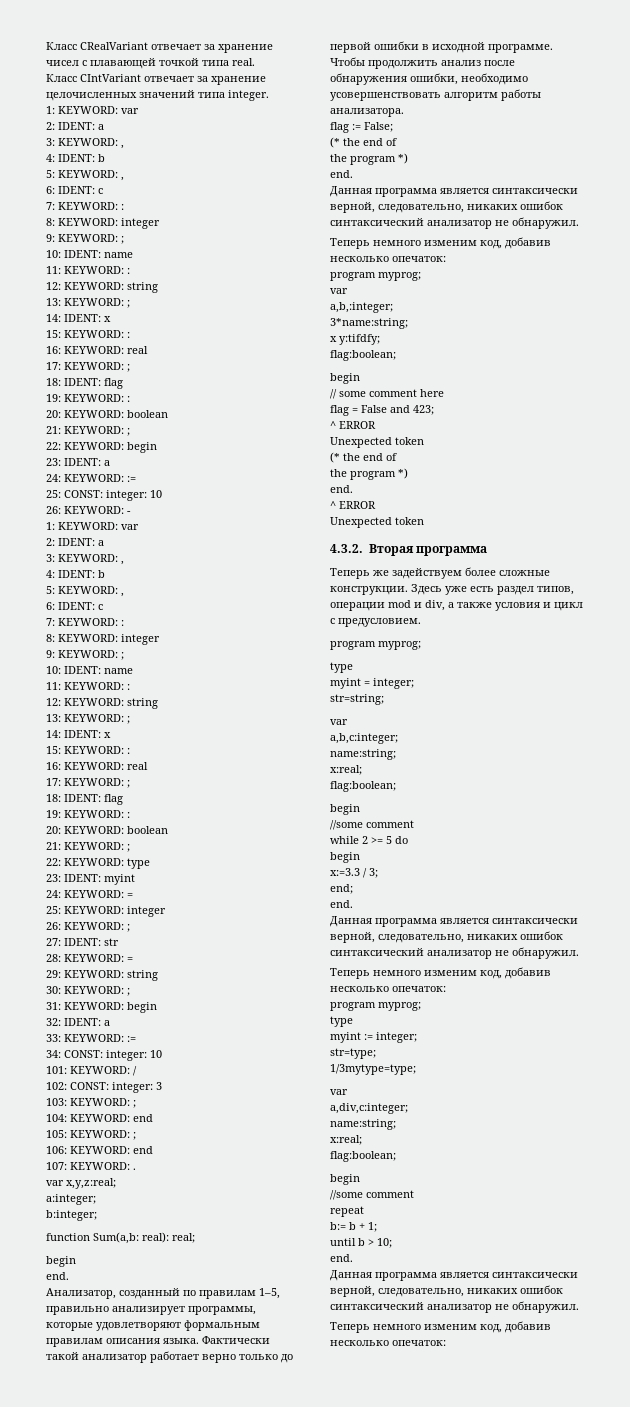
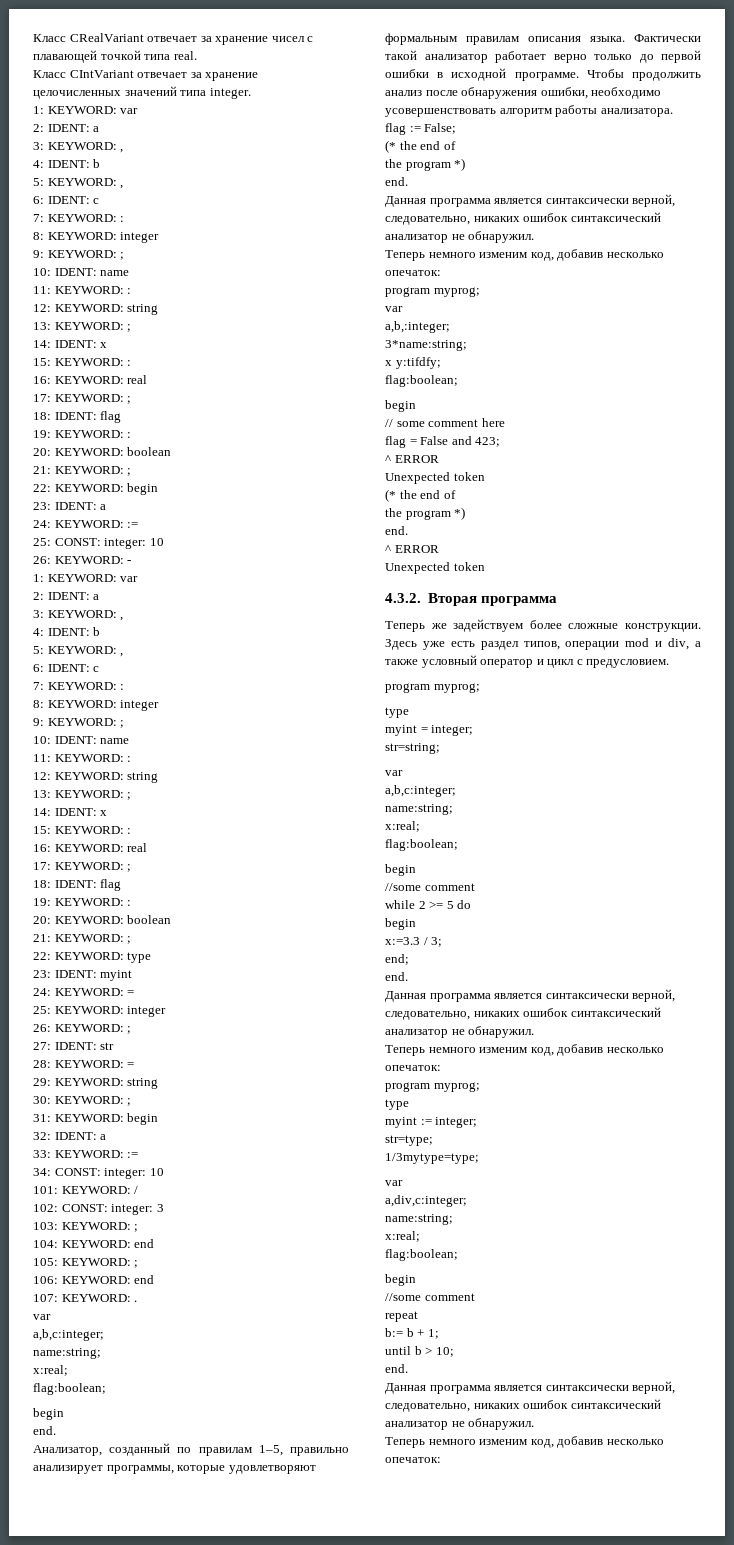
  107: KEYWORD: .
- var x,y,z:real;
- a:integer;
- b:integer;
- function Sum(a,b: real): real;
+ var
+ a,b,c:integer;
+ name:string;
+ x:real;
+ flag:boolean;
- Здесь уже есть раздел типов, операции mod и div, а также условия и цикл с предусловием.
+ Здесь уже есть раздел типов, операции mod и div, а также условный оператор и цикл с предусловием.

